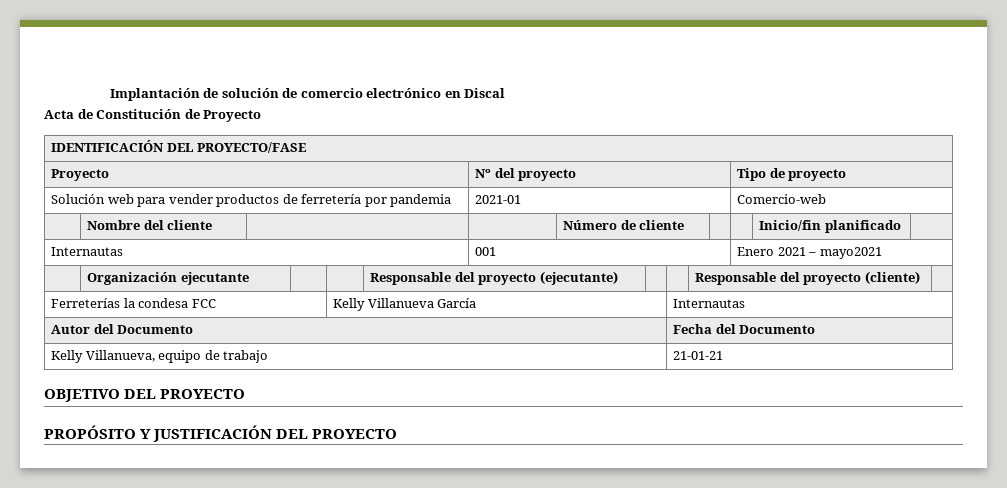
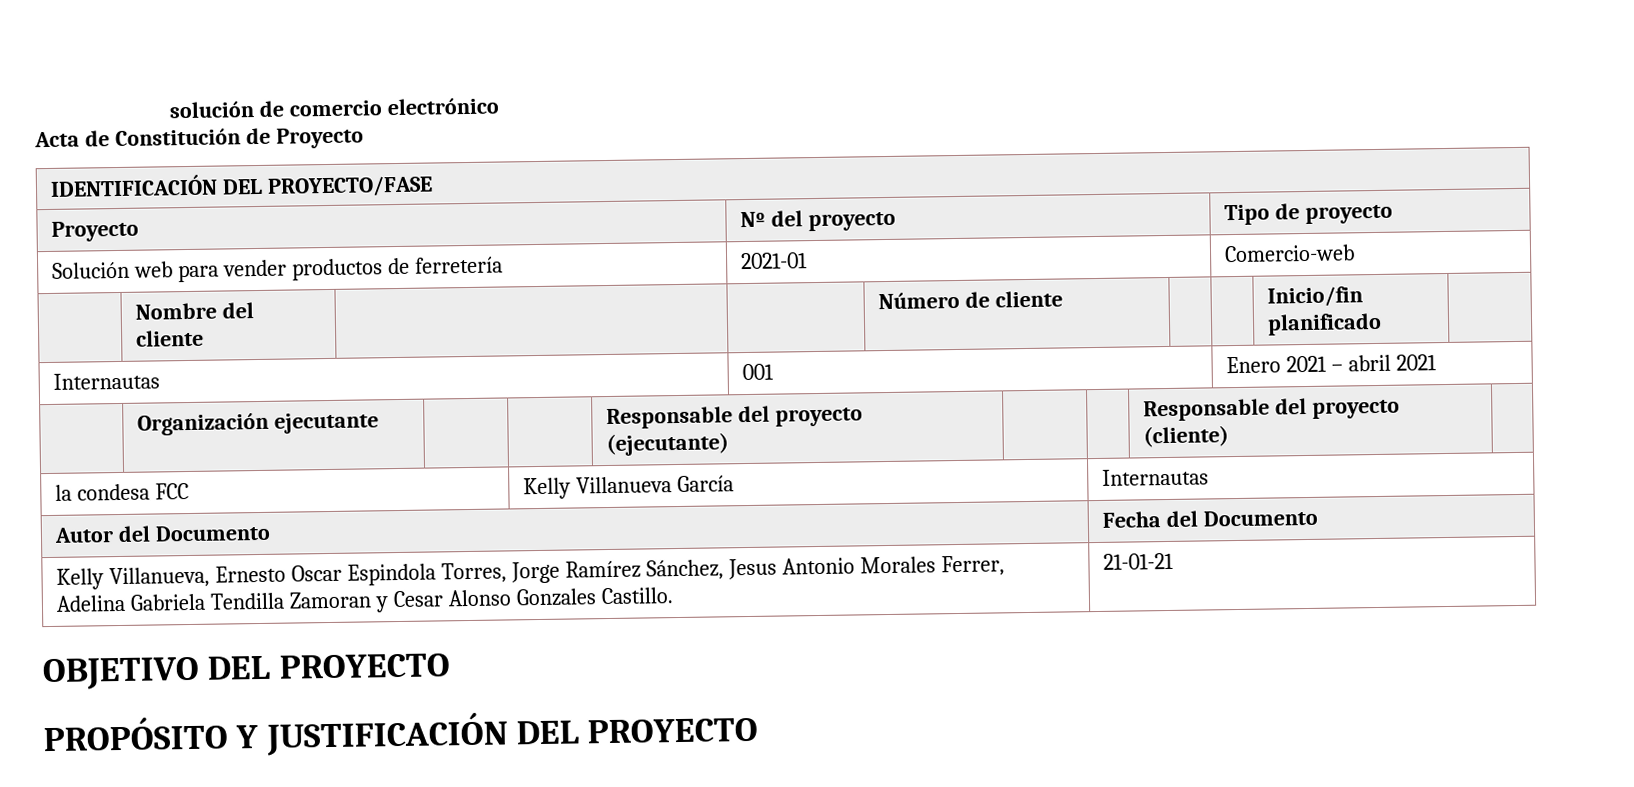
- Implantación de solución de comercio electrónico en Discal
+ solución de comercio electrónico
- Solución web para vender productos de ferretería por pandemia | 2021-01 | Comercio-web
+ Solución web para vender productos de ferretería | 2021-01 | Comercio-web
- Internautas | 001 | Enero 2021 – mayo2021
+ Internautas | 001 | Enero 2021 – abril 2021
- Ferreterías la condesa FCC | Kelly Villanueva García | Internautas
+ la condesa FCC | Kelly Villanueva García | Internautas
- Kelly Villanueva, equipo de trabajo | 21-01-21
+ Kelly Villanueva, Ernesto Oscar Espindola Torres, Jorge Ramírez Sánchez, Jesus Antonio Morales Ferrer, Adelina Gabriela Tendilla Zamoran y Cesar Alonso Gonzales Castillo. | 21-01-21

